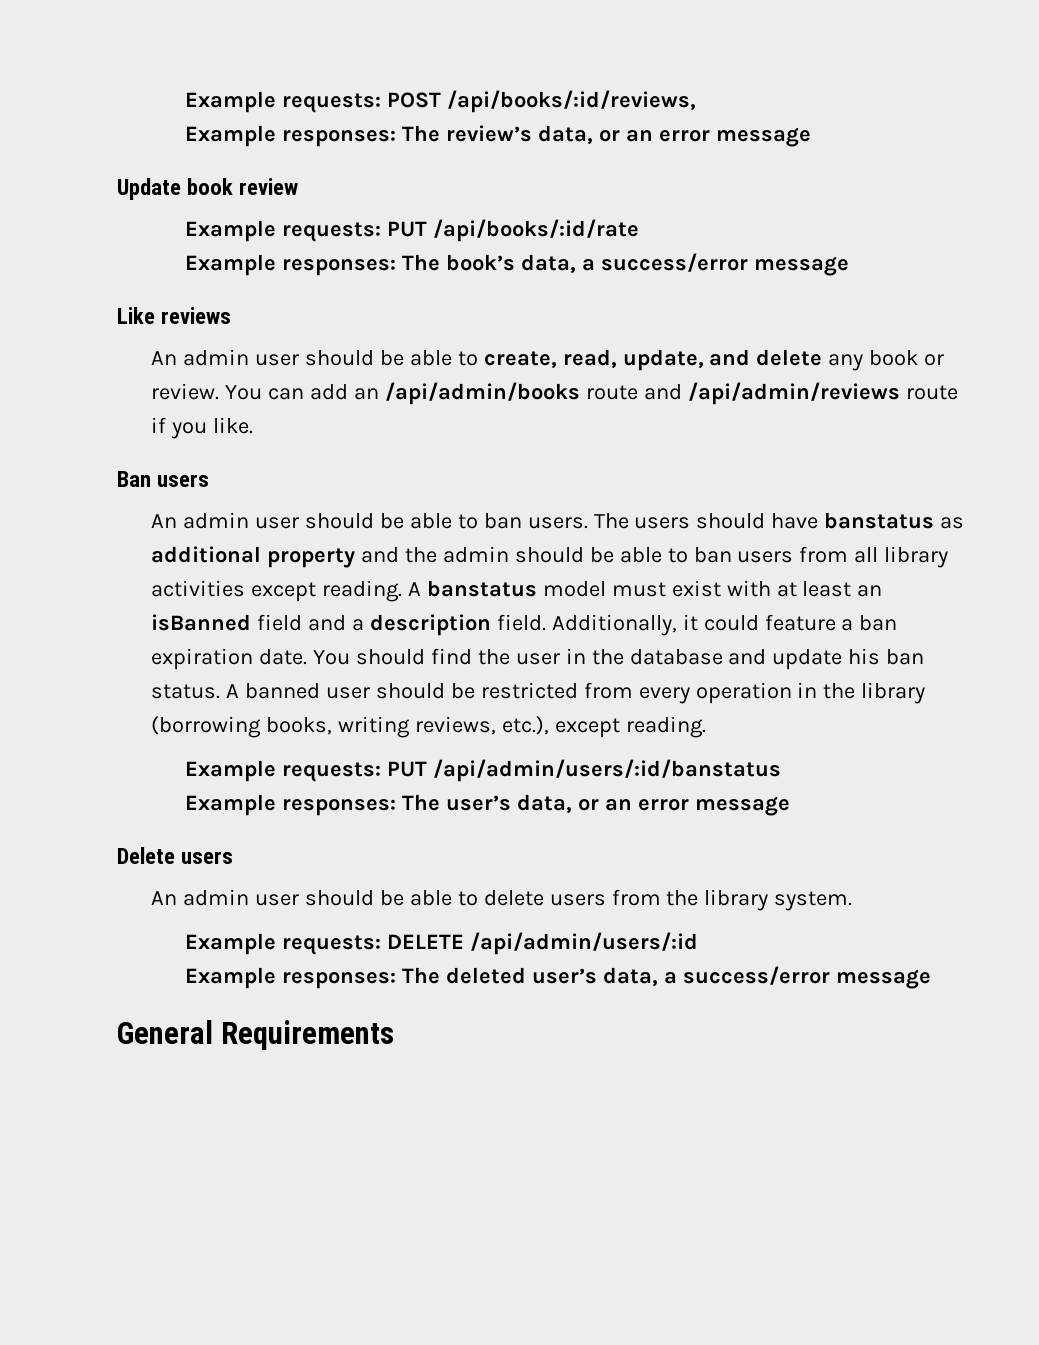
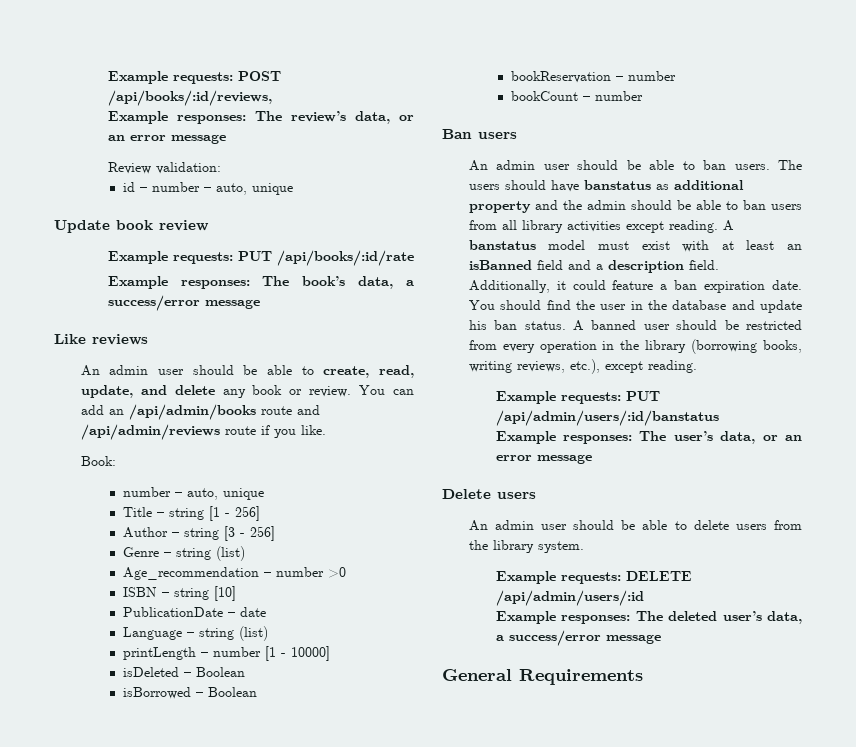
+ Review validation:
+ id – number – auto, unique
+ Book:
+ number – auto, unique
+ Title – string [1 - 256]
+ Author – string [3 - 256]
+ Genre – string (list)
+ Age_recommendation – number >0
+ ISBN – string [10]
+ PublicationDate – date
+ Language – string (list)
+ printLength – number [1 - 10000]
+ isDeleted – Boolean
+ isBorrowed – Boolean
+ bookReservation – number
+ bookCount – number

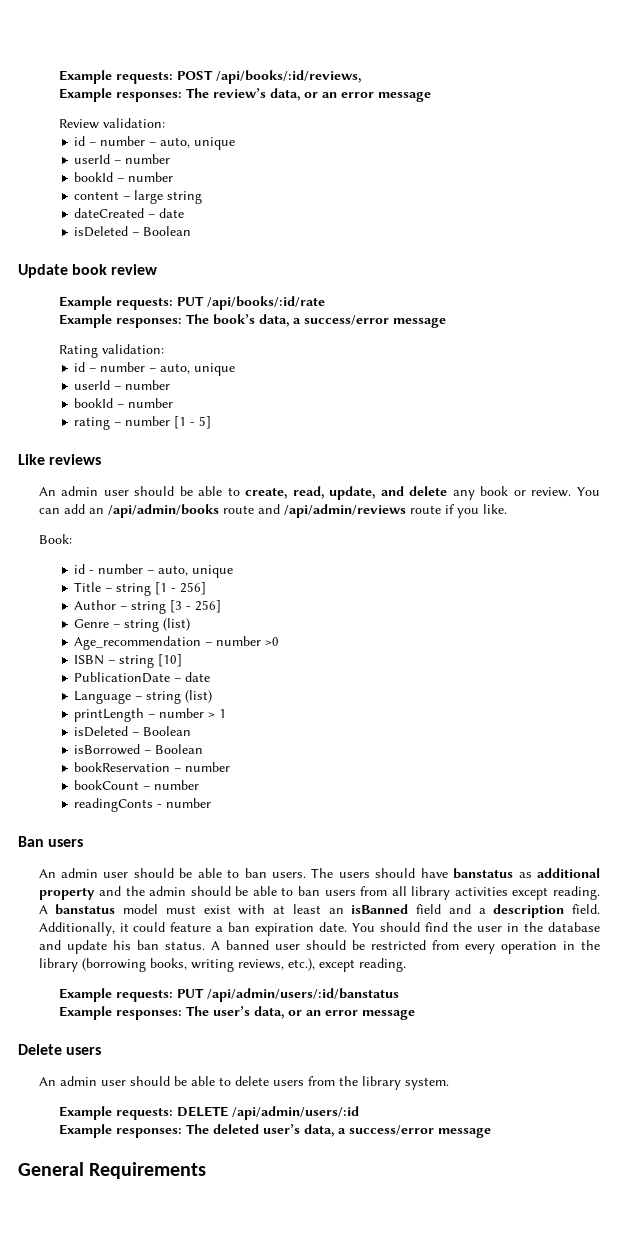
  Review validation:
  id – number – auto, unique
+ userId – number
+ bookId – number
+ content – large string
+ dateCreated – date
+ isDeleted – Boolean
+ Rating validation:
+ id – number – auto, unique
+ userId – number
+ bookId – number
+ rating – number [1 - 5]
  Book:
- number – auto, unique
+ id - number – auto, unique
- printLength – number [1 - 10000]
+ printLength – number > 1
+ readingConts - number

